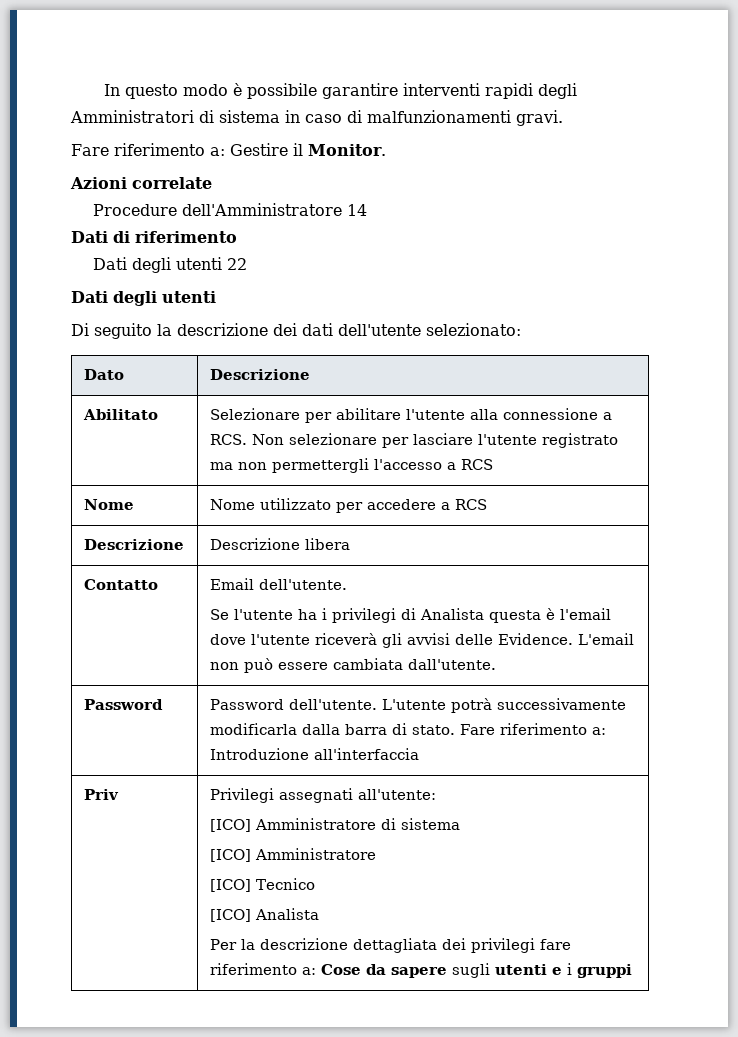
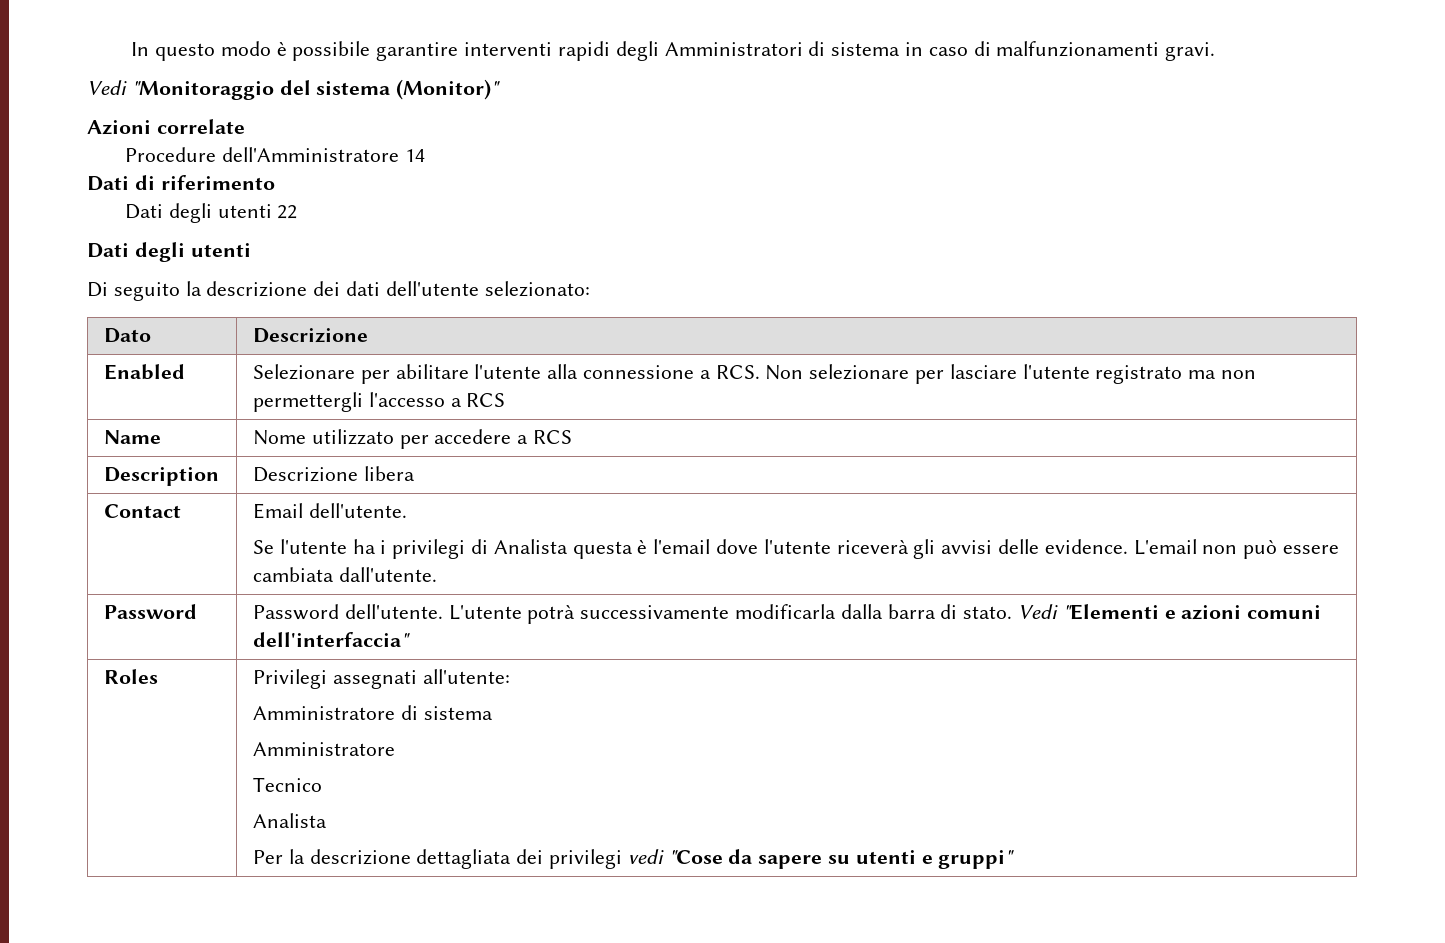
- Fare riferimento a: Gestire il Monitor.
+ Vedi "Monitoraggio del sistema (Monitor)"
- Abilitato | Selezionare per abilitare l'utente alla connessione a RCS. Non selezionare per lasciare l'utente registrato ma non permettergli l'accesso a RCS
+ Enabled | Selezionare per abilitare l'utente alla connessione a RCS. Non selezionare per lasciare l'utente registrato ma non permettergli l'accesso a RCS
- Nome | Nome utilizzato per accedere a RCS
+ Name | Nome utilizzato per accedere a RCS
- Descrizione | Descrizione libera
+ Description | Descrizione libera
- Contatto | Email dell'utente.
- Se l'utente ha i privilegi di Analista questa è l'email dove l'utente riceverà gli avvisi delle Evidence. L'email non può essere cambiata dall'utente.
+ Contact | Email dell'utente.
+ Se l'utente ha i privilegi di Analista questa è l'email dove l'utente riceverà gli avvisi delle evidence. L'email non può essere cambiata dall'utente.
- Password | Password dell'utente. L'utente potrà successivamente modificarla dalla barra di stato. Fare riferimento a: Introduzione all'interfaccia
- Priv | Privilegi assegnati all'utente:
- [ICO] Amministratore di sistema
- [ICO] Amministratore
- [ICO] Tecnico
- [ICO] Analista
- Per la descrizione dettagliata dei privilegi fare riferimento a: Cose da sapere sugli utenti e i gruppi
+ Password | Password dell'utente. L'utente potrà successivamente modificarla dalla barra di stato. Vedi "Elementi e azioni comuni dell'interfaccia"
+ Roles | Privilegi assegnati all'utente:
+ Amministratore di sistema
+ Amministratore
+ Tecnico
+ Analista
+ Per la descrizione dettagliata dei privilegi vedi "Cose da sapere su utenti e gruppi"

